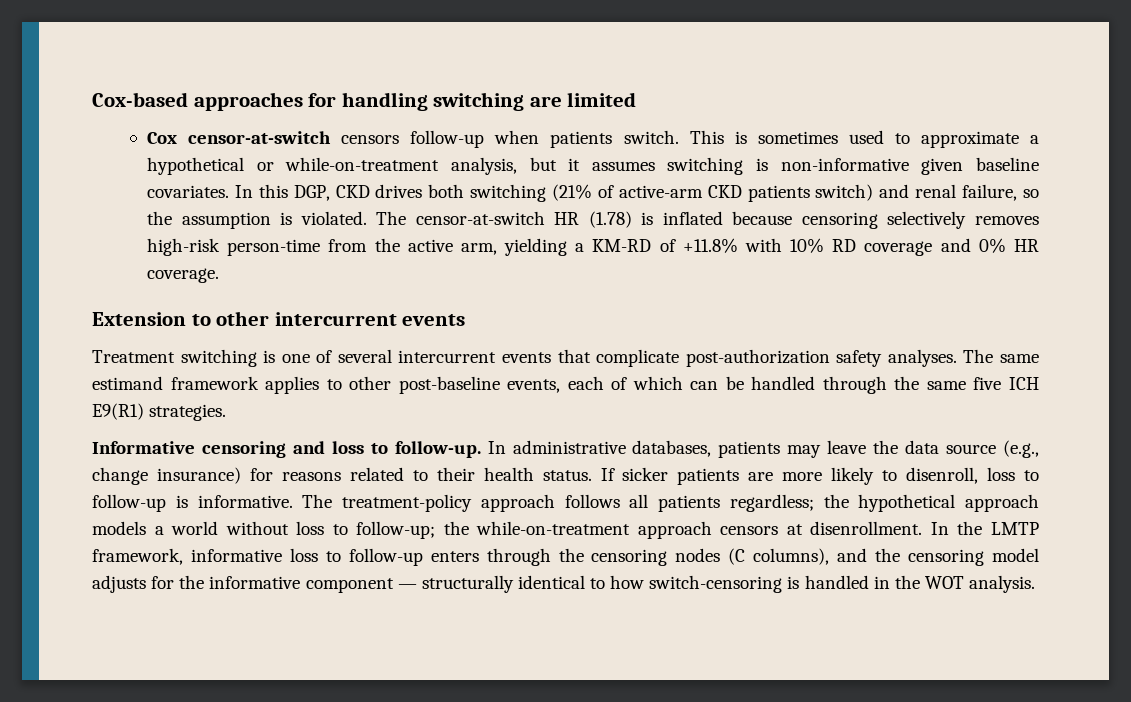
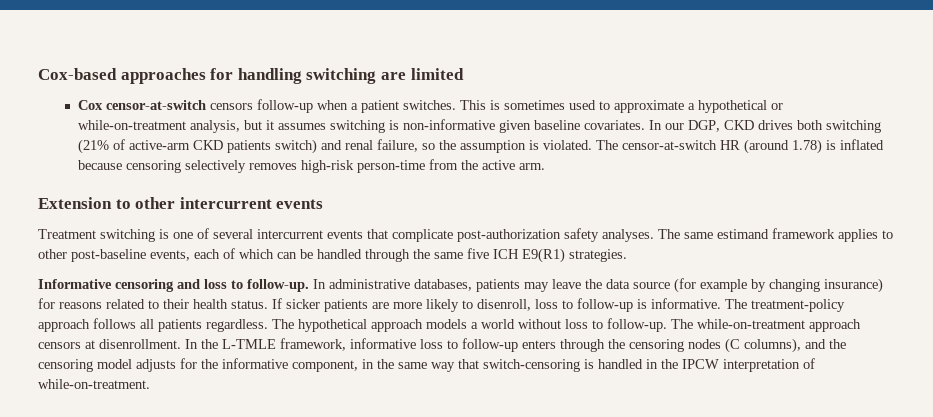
- Cox censor-at-switch censors follow-up when patients switch.
+ Cox censor-at-switch censors follow-up when a patient switches.
- In this DGP, CKD drives both switching (21% of active-arm CKD patients switch) and renal failure, so the assumption is violated.
+ In our DGP, CKD drives both switching (21% of active-arm CKD patients switch) and renal failure, so the assumption is violated.
- The censor-at-switch HR (1.78) is inflated because censoring selectively removes high-risk person-time from the active arm, yielding a KM-RD of +11.8% with 10% RD coverage and 0% HR coverage.
+ The censor-at-switch HR (around 1.78) is inflated because censoring selectively removes high-risk person-time from the active arm.
- In administrative databases, patients may leave the data source (e.g., change insurance) for reasons related to their health status.
+ In administrative databases, patients may leave the data source (for example by changing insurance) for reasons related to their health status.
- The treatment-policy approach follows all patients regardless; the hypothetical approach models a world without loss to follow-up; the while-on-treatment approach censors at disenrollment.
+ The treatment-policy approach follows all patients regardless. The hypothetical approach models a world without loss to follow-up. The while-on-treatment approach censors at disenrollment.
- In the LMTP framework, informative loss to follow-up enters through the censoring nodes (C columns), and the censoring model adjusts for the informative component — structurally identical to how switch-censoring is handled in the WOT analysis.
+ In the L-TMLE framework, informative loss to follow-up enters through the censoring nodes (C columns), and the censoring model adjusts for the informative component, in the same way that switch-censoring is handled in the IPCW interpretation of while-on-treatment.

